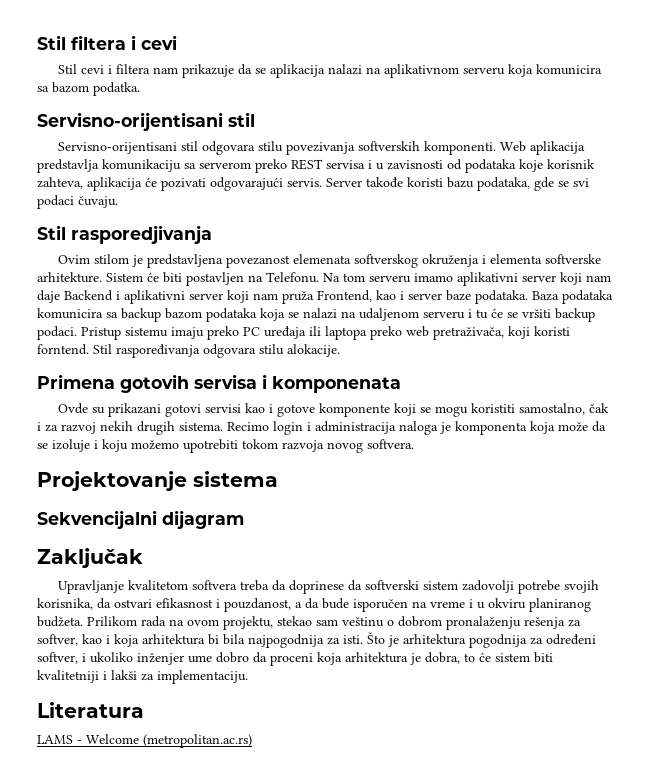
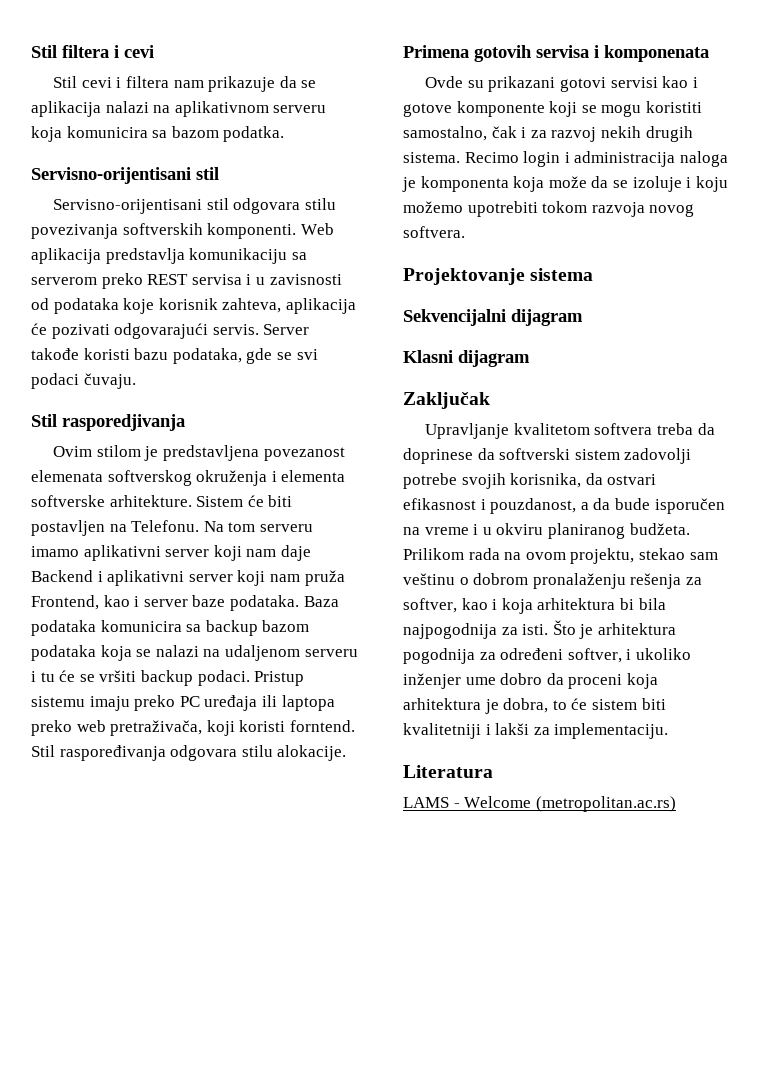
+ Klasni dijagram

